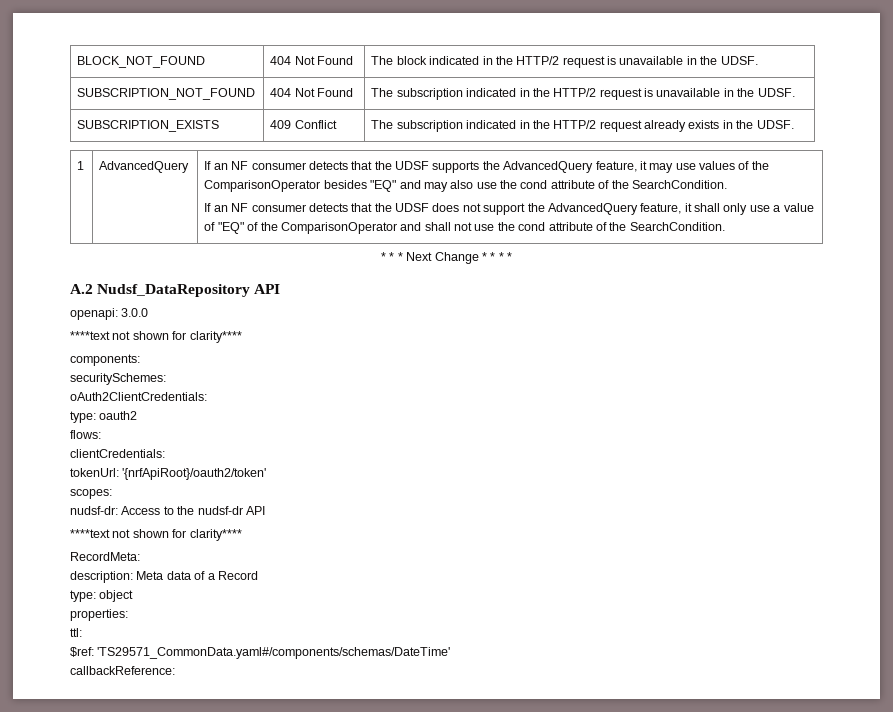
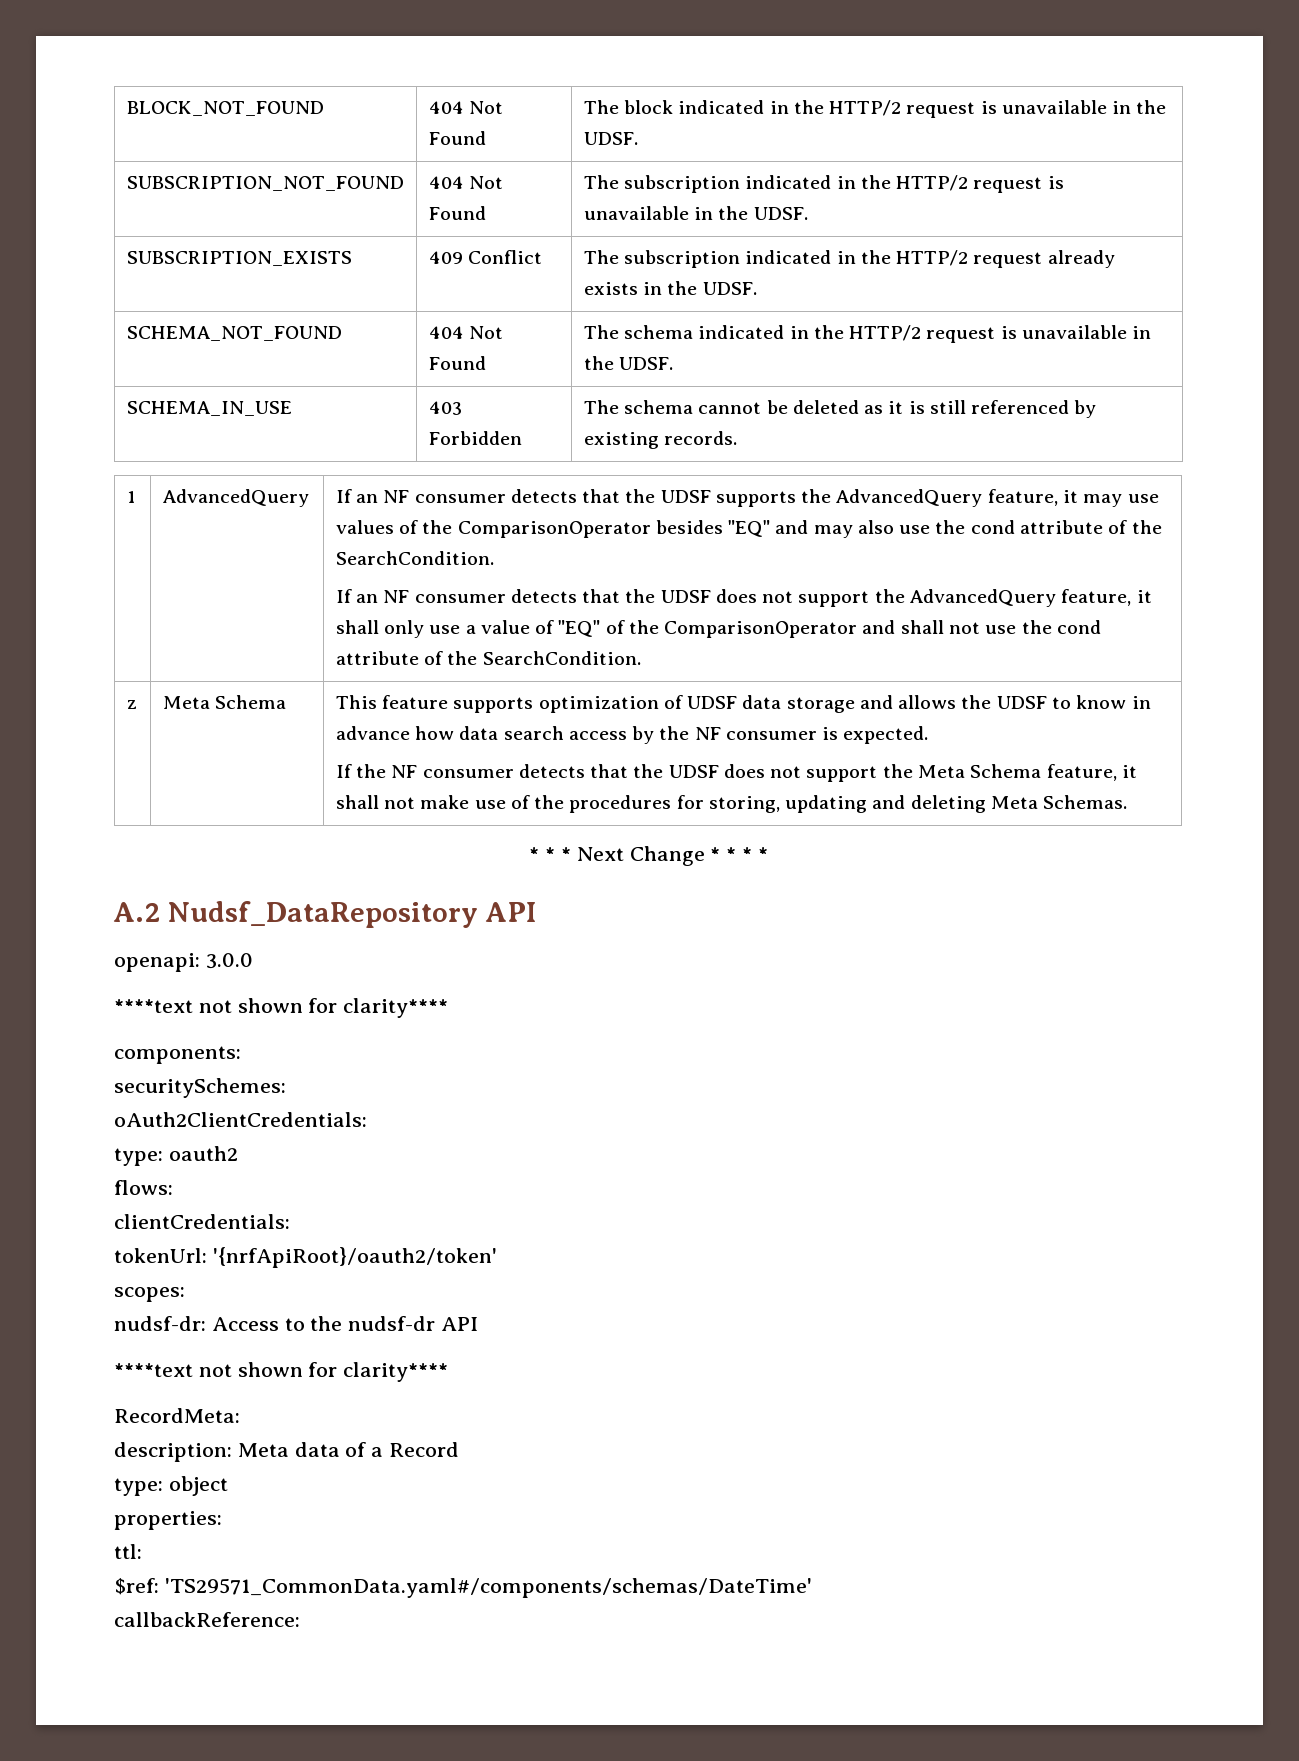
+ SCHEMA_NOT_FOUND | 404 Not Found | The schema indicated in the HTTP/2 request is unavailable in the UDSF.
+ SCHEMA_IN_USE | 403 Forbidden | The schema cannot be deleted as it is still referenced by existing records.
+ z | Meta Schema | This feature supports optimization of UDSF data storage and allows the UDSF to know in advance how data search access by the NF consumer is expected.
+ If the NF consumer detects that the UDSF does not support the Meta Schema feature, it shall not make use of the procedures for storing, updating and deleting Meta Schemas.

